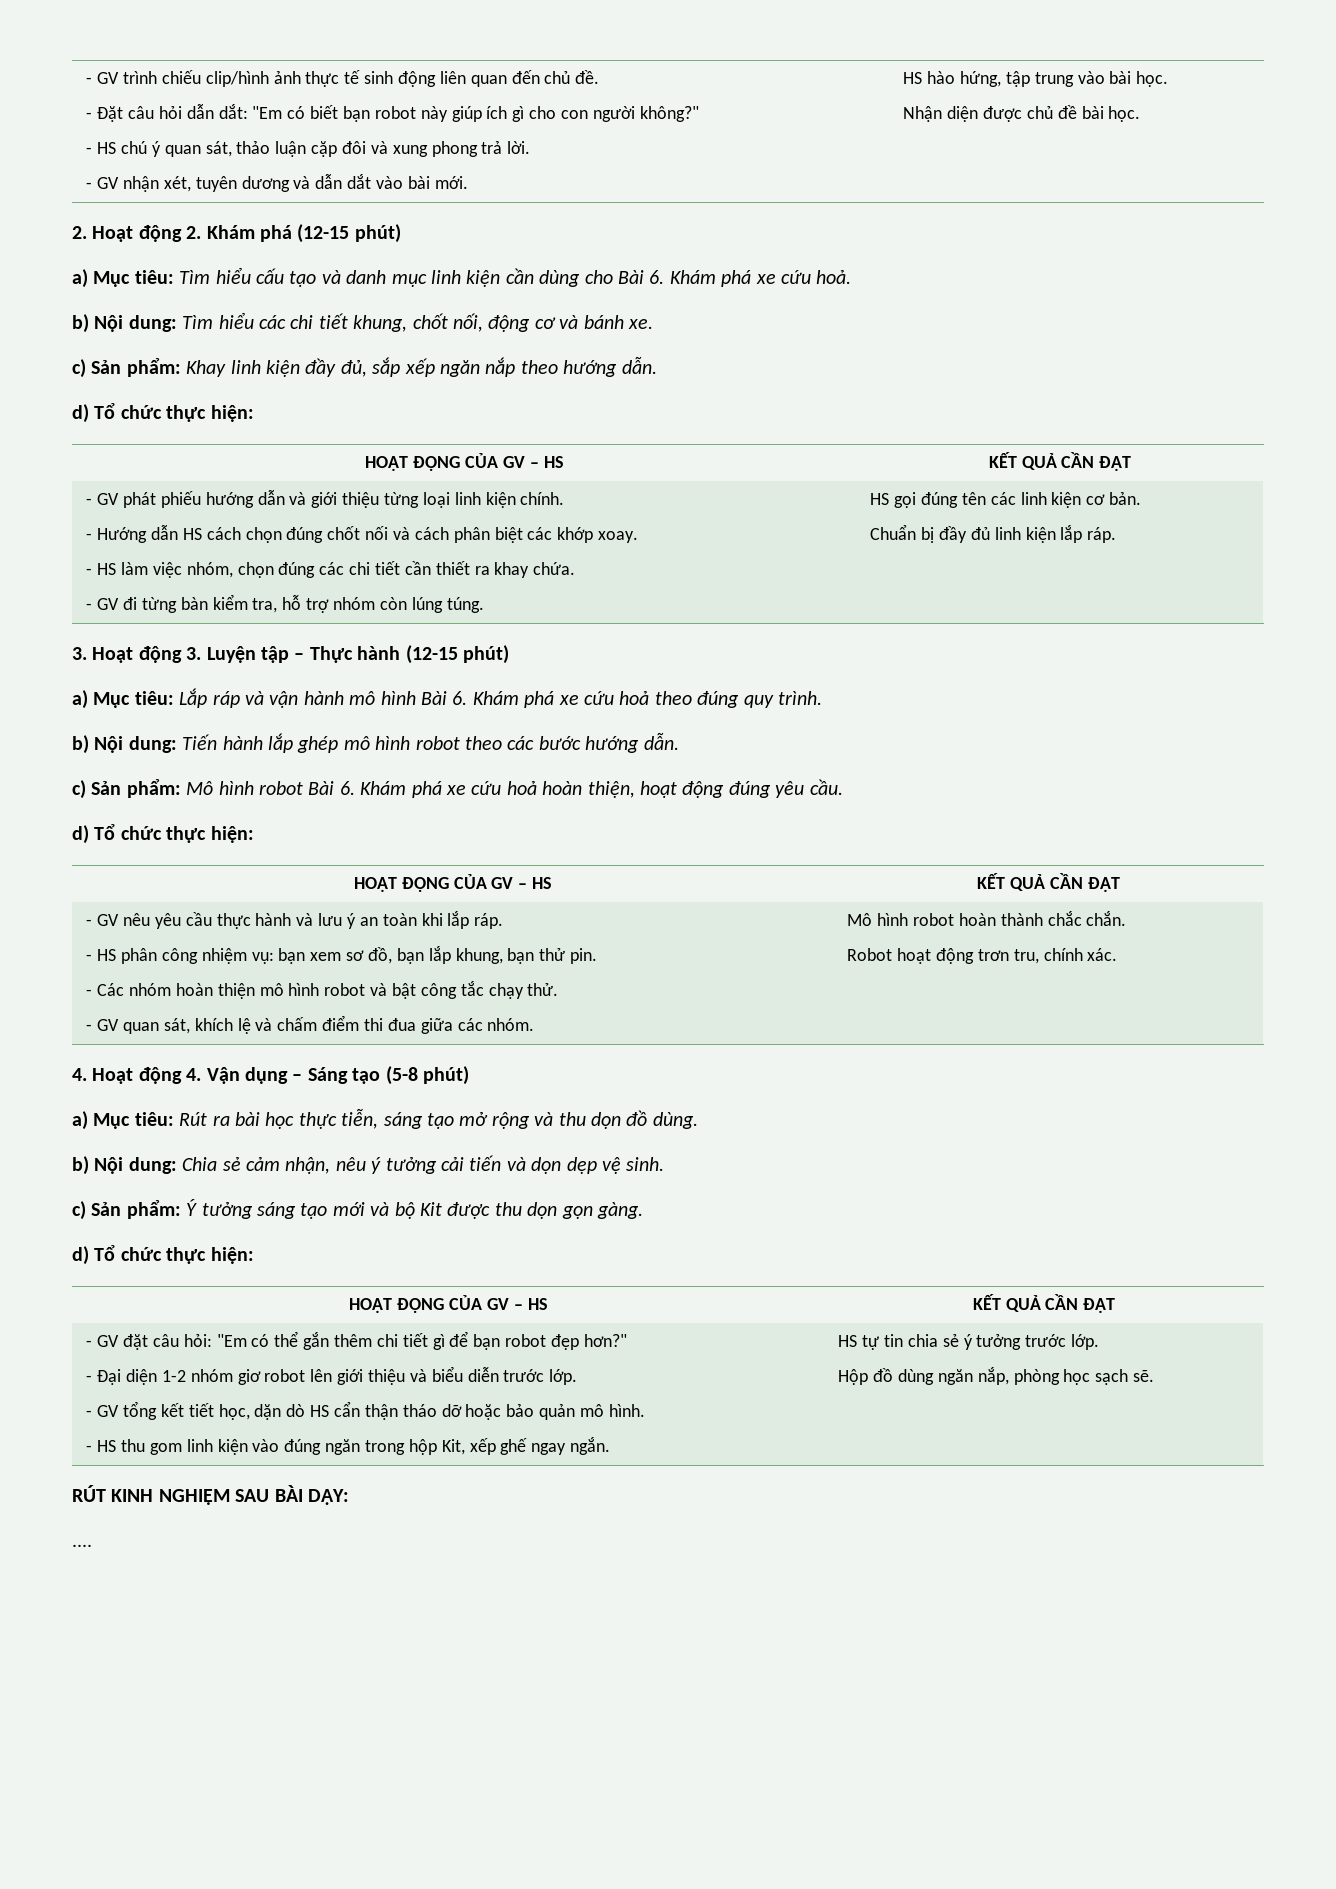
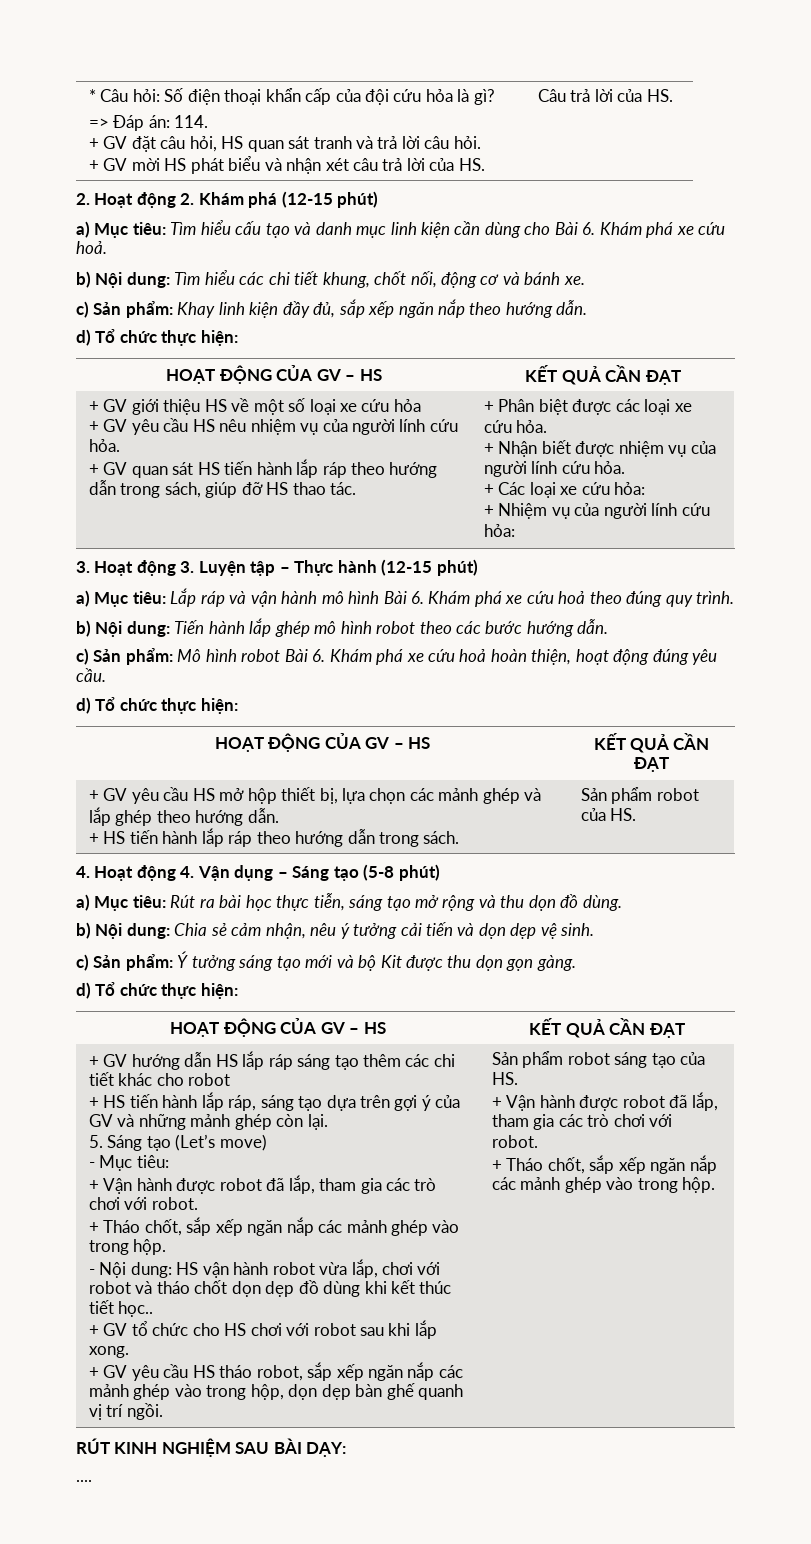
- - GV trình chiếu clip/hình ảnh thực tế sinh động liên quan đến chủ đề.
- - Đặt câu hỏi dẫn dắt: "Em có biết bạn robot này giúp ích gì cho con người không?"
- - HS chú ý quan sát, thảo luận cặp đôi và xung phong trả lời.
- - GV nhận xét, tuyên dương và dẫn dắt vào bài mới. | HS hào hứng, tập trung vào bài học.
- Nhận diện được chủ đề bài học.
+ * Câu hỏi: Số điện thoại khẩn cấp của đội cứu hỏa là gì?
+ => Đáp án: 114.
+ + GV đặt câu hỏi, HS quan sát tranh và trả lời câu hỏi.
+ + GV mời HS phát biểu và nhận xét câu trả lời của HS. | Câu trả lời của HS.
- - GV phát phiếu hướng dẫn và giới thiệu từng loại linh kiện chính.
- - Hướng dẫn HS cách chọn đúng chốt nối và cách phân biệt các khớp xoay.
- - HS làm việc nhóm, chọn đúng các chi tiết cần thiết ra khay chứa.
- - GV đi từng bàn kiểm tra, hỗ trợ nhóm còn lúng túng. | HS gọi đúng tên các linh kiện cơ bản.
- Chuẩn bị đầy đủ linh kiện lắp ráp.
+ + GV giới thiệu HS về một số loại xe cứu hỏa
+ + GV yêu cầu HS nêu nhiệm vụ của người lính cứu hỏa.
+ + GV quan sát HS tiến hành lắp ráp theo hướng dẫn trong sách, giúp đỡ HS thao tác. | + Phân biệt được các loại xe cứu hỏa.
+ + Nhận biết được nhiệm vụ của người lính cứu hỏa.
+ + Các loại xe cứu hỏa:
+ + Nhiệm vụ của người lính cứu hỏa:
- - GV nêu yêu cầu thực hành và lưu ý an toàn khi lắp ráp.
- - HS phân công nhiệm vụ: bạn xem sơ đồ, bạn lắp khung, bạn thử pin.
- - Các nhóm hoàn thiện mô hình robot và bật công tắc chạy thử.
- - GV quan sát, khích lệ và chấm điểm thi đua giữa các nhóm. | Mô hình robot hoàn thành chắc chắn.
- Robot hoạt động trơn tru, chính xác.
+ + GV yêu cầu HS mở hộp thiết bị, lựa chọn các mảnh ghép và lắp ghép theo hướng dẫn.
+ + HS tiến hành lắp ráp theo hướng dẫn trong sách. | Sản phẩm robot của HS.
- - GV đặt câu hỏi: "Em có thể gắn thêm chi tiết gì để bạn robot đẹp hơn?"
- - Đại diện 1-2 nhóm giơ robot lên giới thiệu và biểu diễn trước lớp.
- - GV tổng kết tiết học, dặn dò HS cẩn thận tháo dỡ hoặc bảo quản mô hình.
- - HS thu gom linh kiện vào đúng ngăn trong hộp Kit, xếp ghế ngay ngắn. | HS tự tin chia sẻ ý tưởng trước lớp.
- Hộp đồ dùng ngăn nắp, phòng học sạch sẽ.
+ + GV hướng dẫn HS lắp ráp sáng tạo thêm các chi tiết khác cho robot
+ + HS tiến hành lắp ráp, sáng tạo dựa trên gợi ý của GV và những mảnh ghép còn lại.
+ 5. Sáng tạo (Let’s move)
+ - Mục tiêu:
+ + Vận hành được robot đã lắp, tham gia các trò chơi với robot.
+ + Tháo chốt, sắp xếp ngăn nắp các mảnh ghép vào trong hộp.
+ - Nội dung: HS vận hành robot vừa lắp, chơi với robot và tháo chốt dọn dẹp đồ dùng khi kết thúc tiết học..
+ + GV tổ chức cho HS chơi với robot sau khi lắp xong.
+ + GV yêu cầu HS tháo robot, sắp xếp ngăn nắp các mảnh ghép vào trong hộp, dọn dẹp bàn ghế quanh vị trí ngồi. | Sản phẩm robot sáng tạo của HS.
+ + Vận hành được robot đã lắp, tham gia các trò chơi với robot.
+ + Tháo chốt, sắp xếp ngăn nắp các mảnh ghép vào trong hộp.

